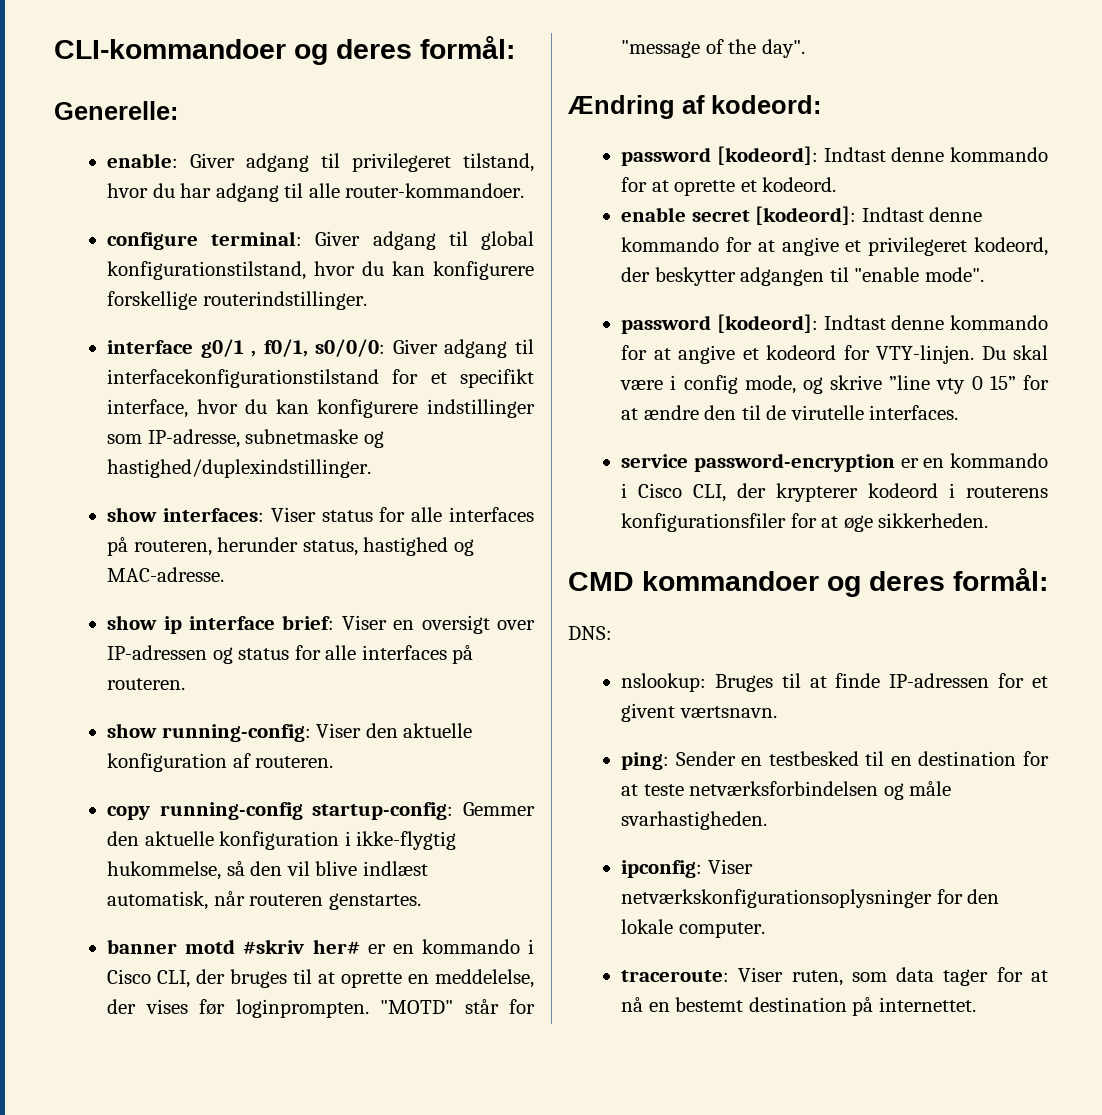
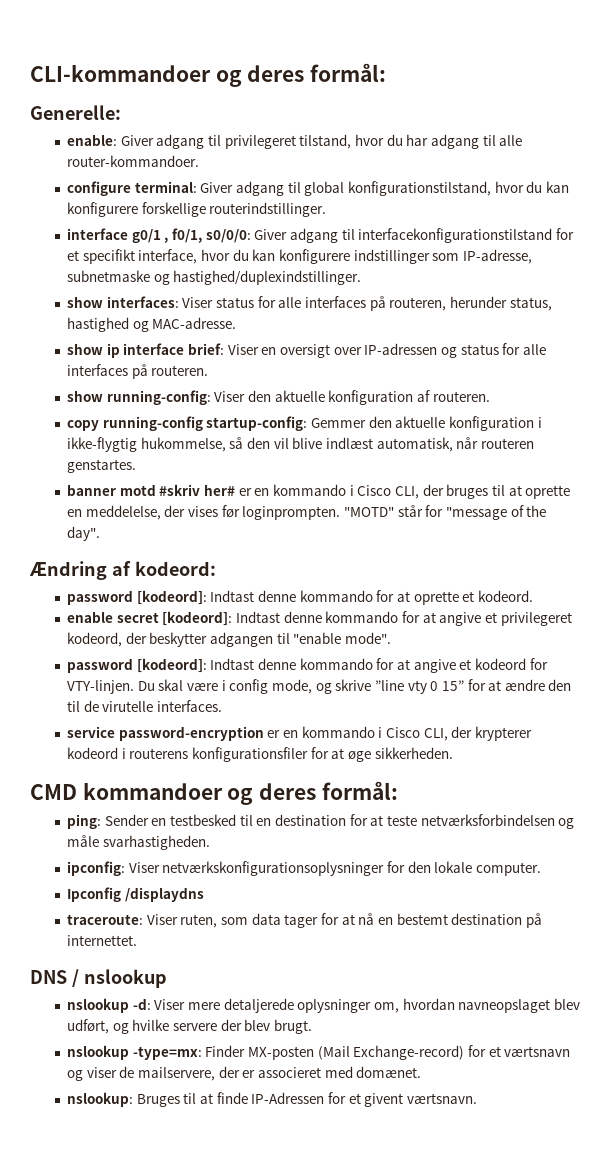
- DNS:
- nslookup: Bruges til at finde IP-adressen for et givent værtsnavn.
+ Ipconfig /displaydns
+ DNS / nslookup
+ nslookup -d: Viser mere detaljerede oplysninger om, hvordan navneopslaget blev udført, og hvilke servere der blev brugt.
+ nslookup -type=mx: Finder MX-posten (Mail Exchange-record) for et værtsnavn og viser de mailservere, der er associeret med domænet.
+ nslookup: Bruges til at finde IP-Adressen for et givent værtsnavn.

